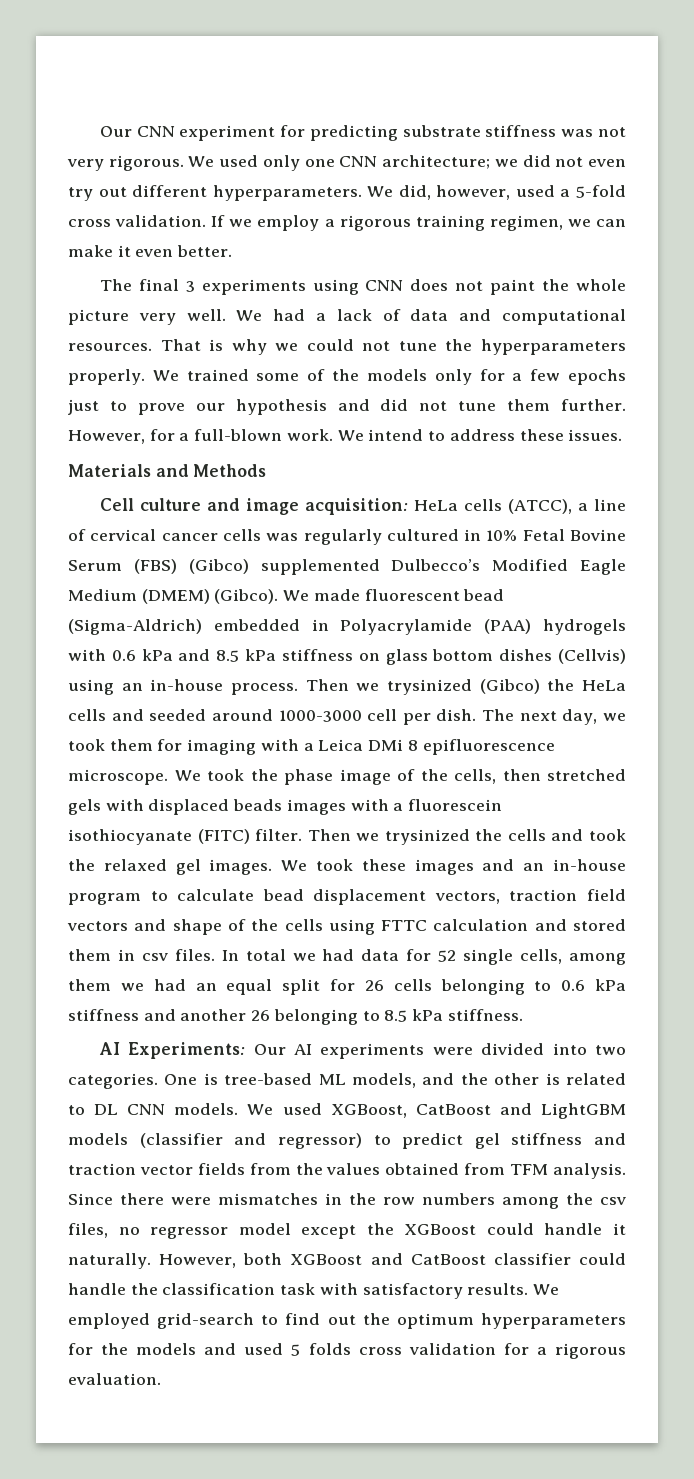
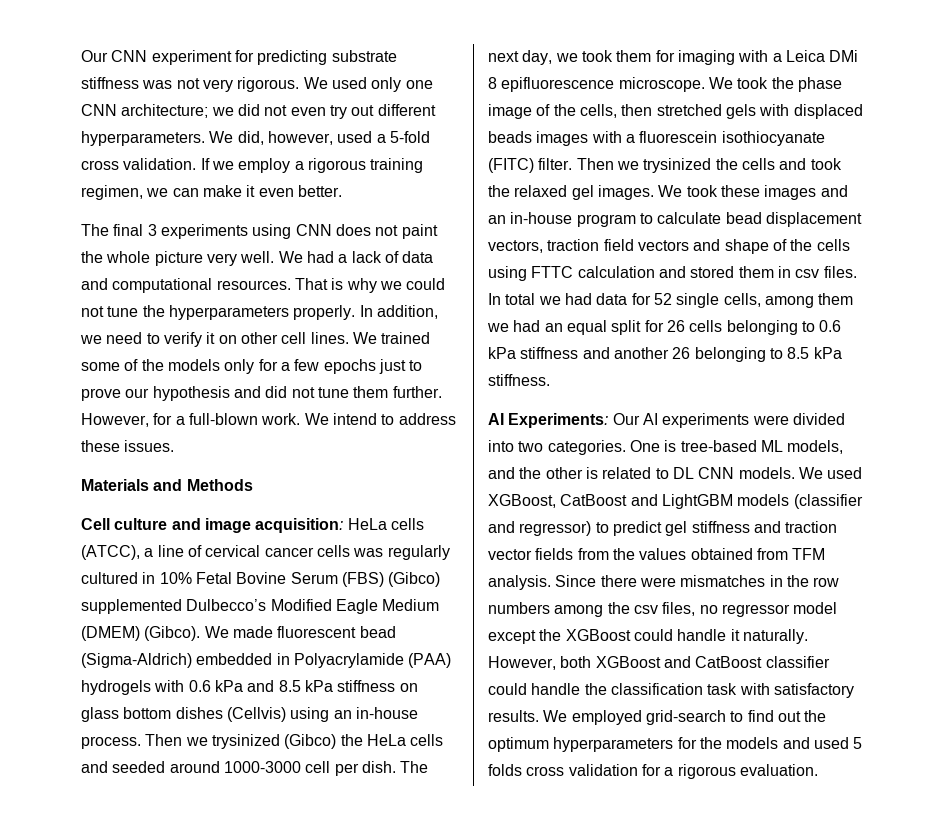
+ In addition, we need to verify it on other cell lines.

